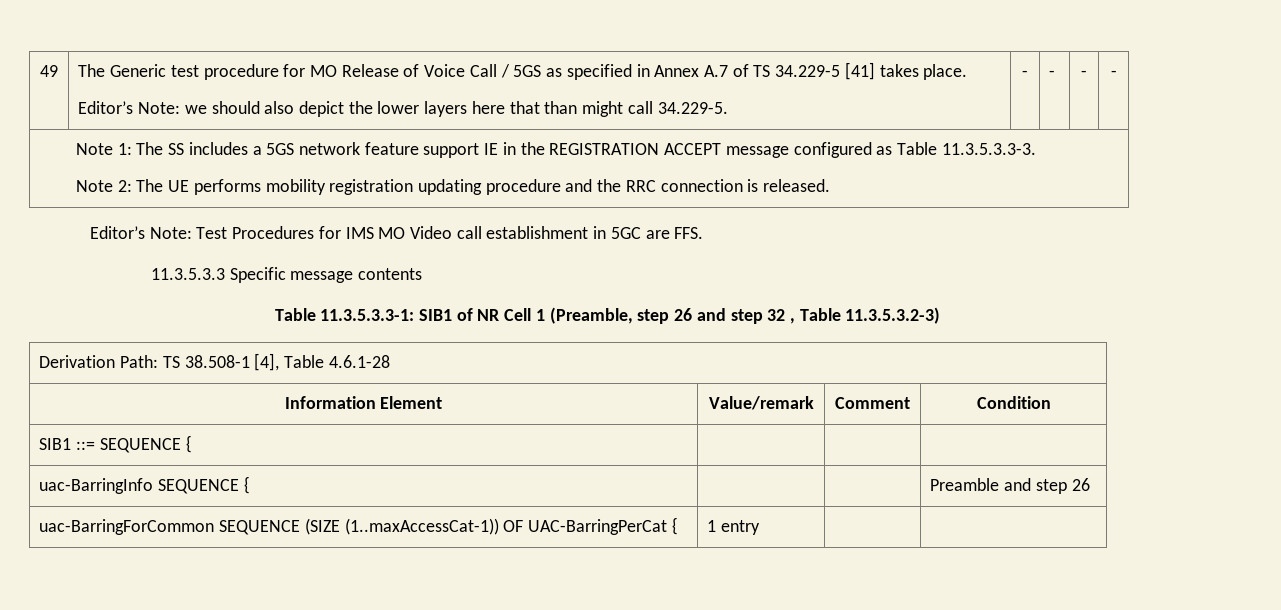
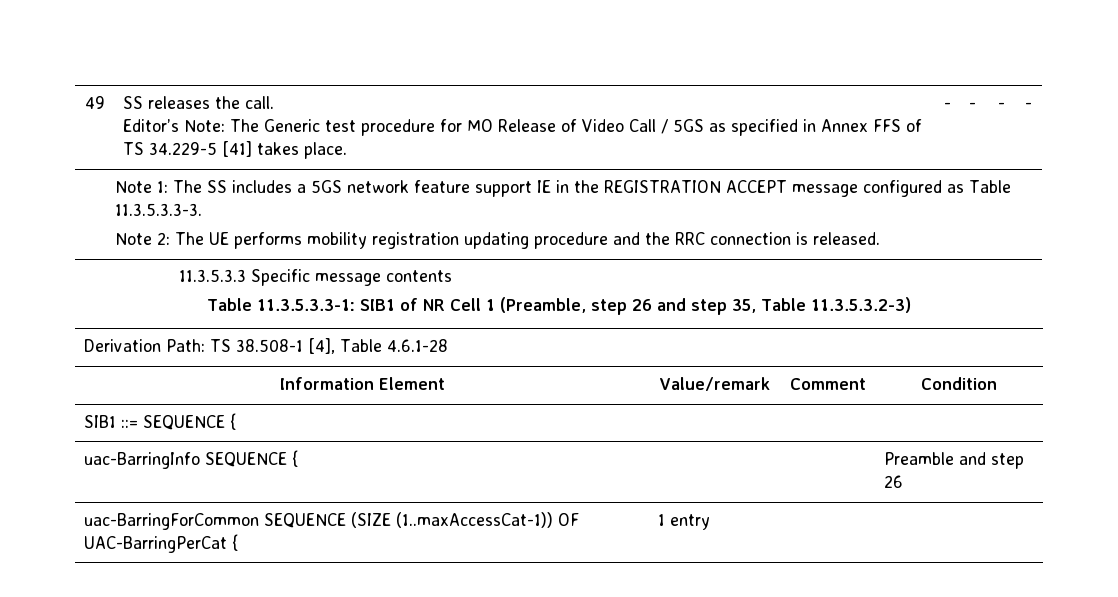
- The Generic test procedure for MO Release of Voice Call / 5GS as specified in Annex A.7 of TS 34.229-5 [41] takes place.
+ SS releases the call.
+ Editor’s Note: The Generic test procedure for MO Release of Video Call / 5GS as specified in Annex FFS of TS 34.229-5 [41] takes place.
- Editor’s Note: we should also depict the lower layers here that than might call 34.229-5.
- Editor’s Note: Test Procedures for IMS MO Video call establishment in 5GC are FFS.
- Table 11.3.5.3.3-1: SIB1 of NR Cell 1 (Preamble, step 26 and step 32 , Table 11.3.5.3.2-3)
+ Table 11.3.5.3.3-1: SIB1 of NR Cell 1 (Preamble, step 26 and step 35, Table 11.3.5.3.2-3)

